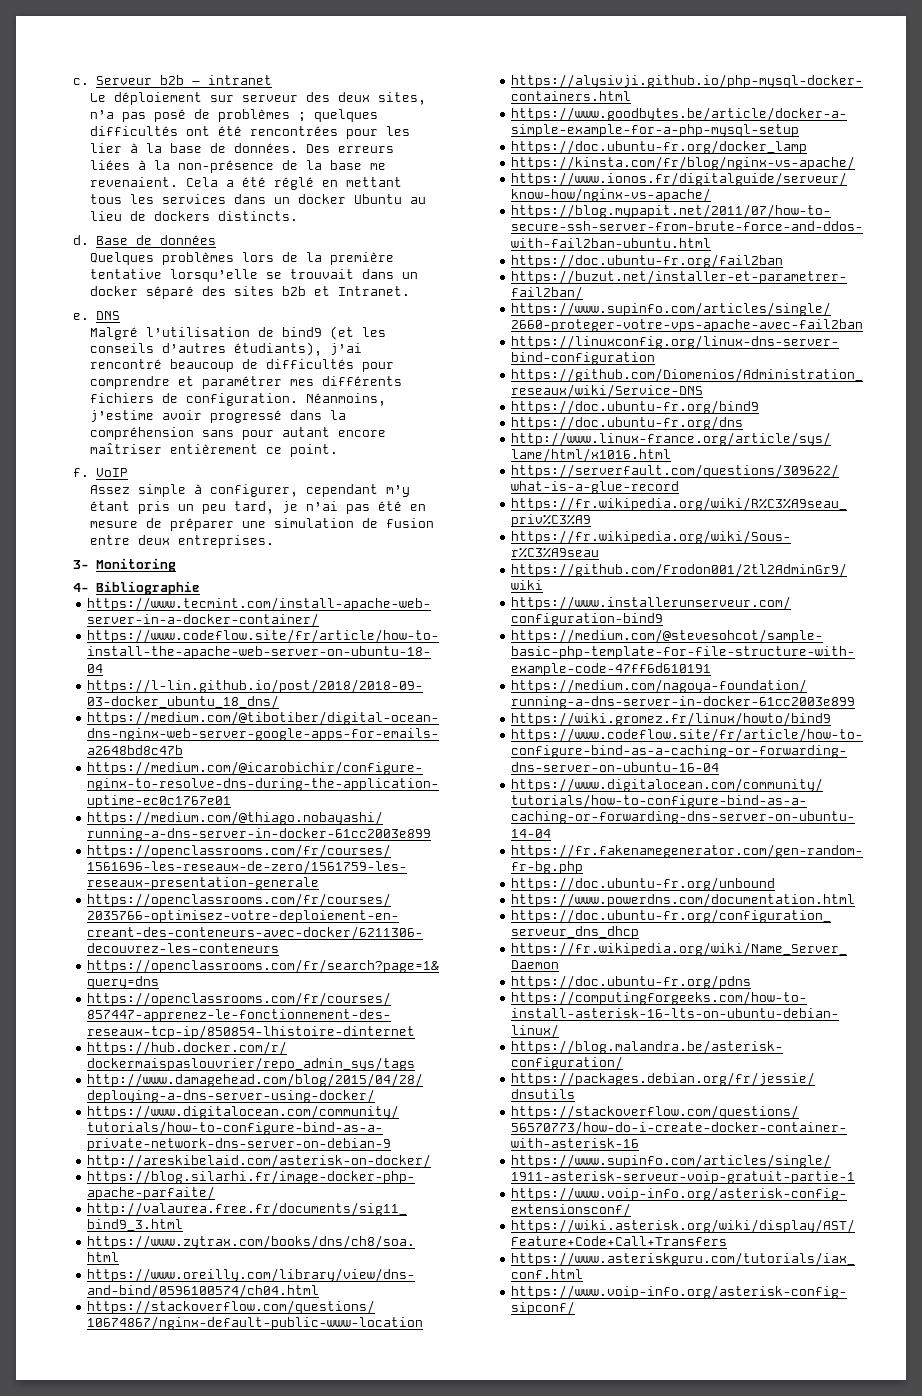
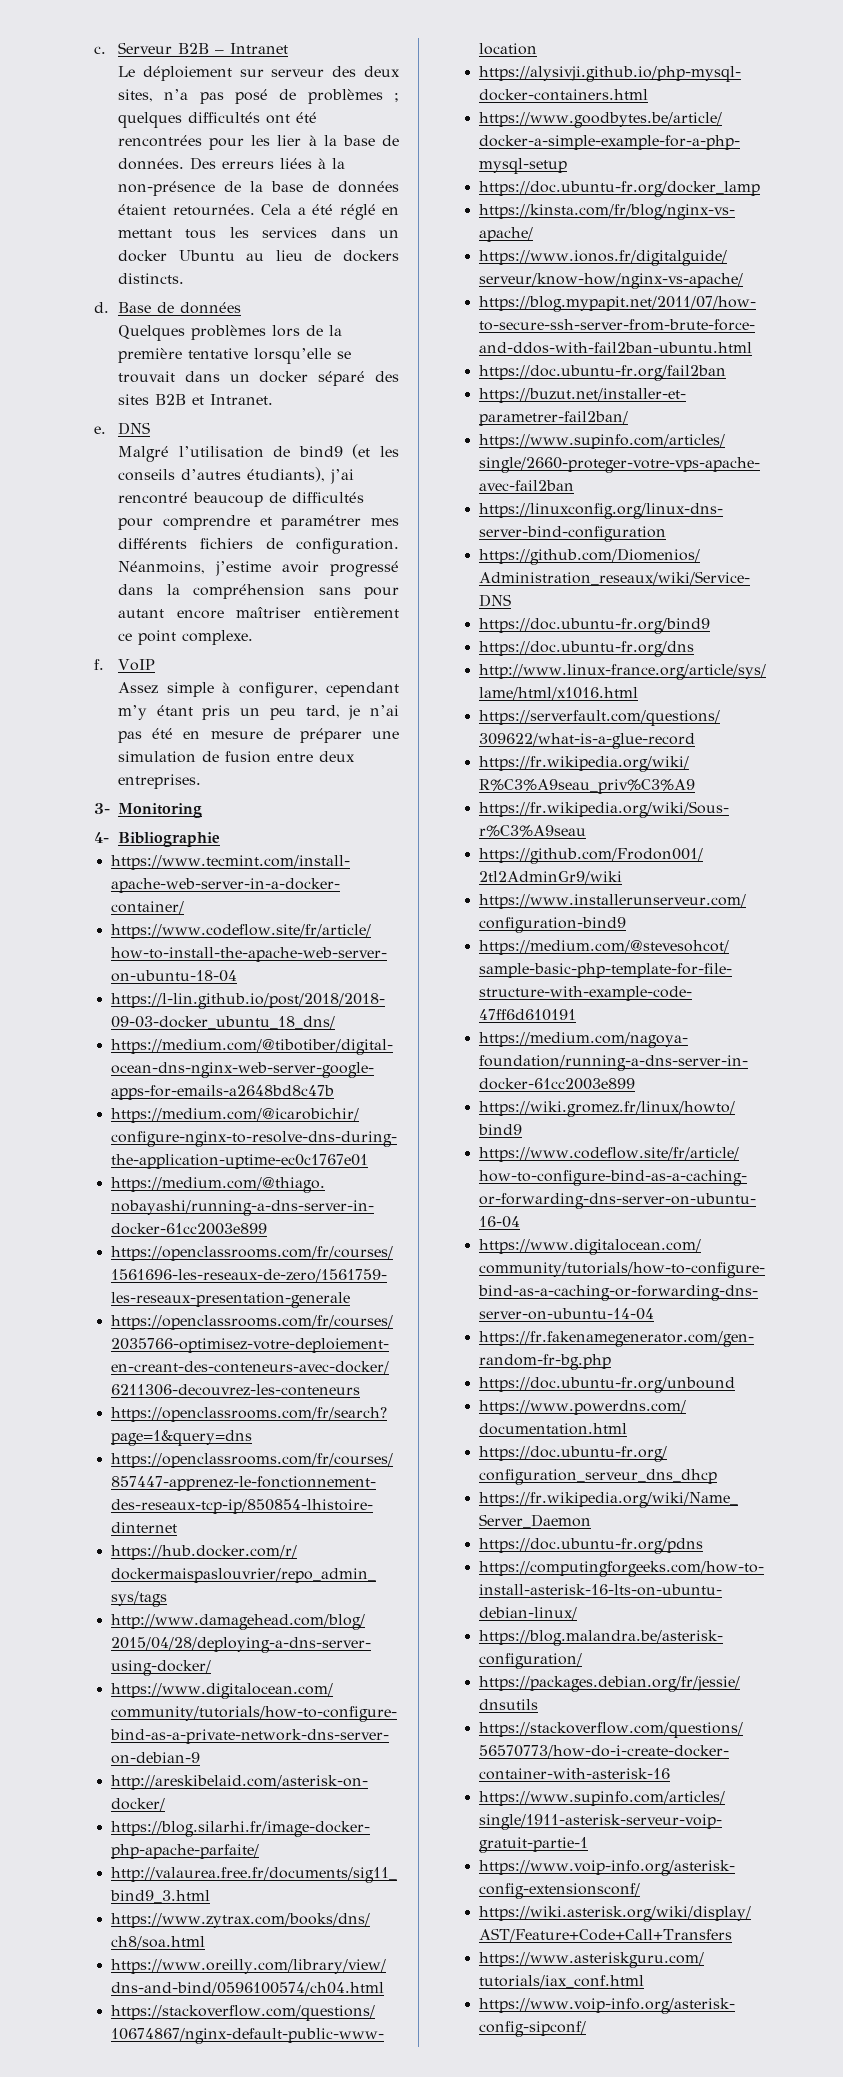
- Serveur b2b – intranet
+ Serveur B2B – Intranet
- Des erreurs liées à la non-présence de la base me revenaient.
+ Des erreurs liées à la non-présence de la base de données étaient retournées.
- Quelques problèmes lors de la première tentative lorsqu’elle se trouvait dans un docker séparé des sites b2b et Intranet.
+ Quelques problèmes lors de la première tentative lorsqu’elle se trouvait dans un docker séparé des sites B2B et Intranet.
- Néanmoins, j’estime avoir progressé dans la compréhension sans pour autant encore maîtriser entièrement ce point.
+ Néanmoins, j’estime avoir progressé dans la compréhension sans pour autant encore maîtriser entièrement ce point complexe.

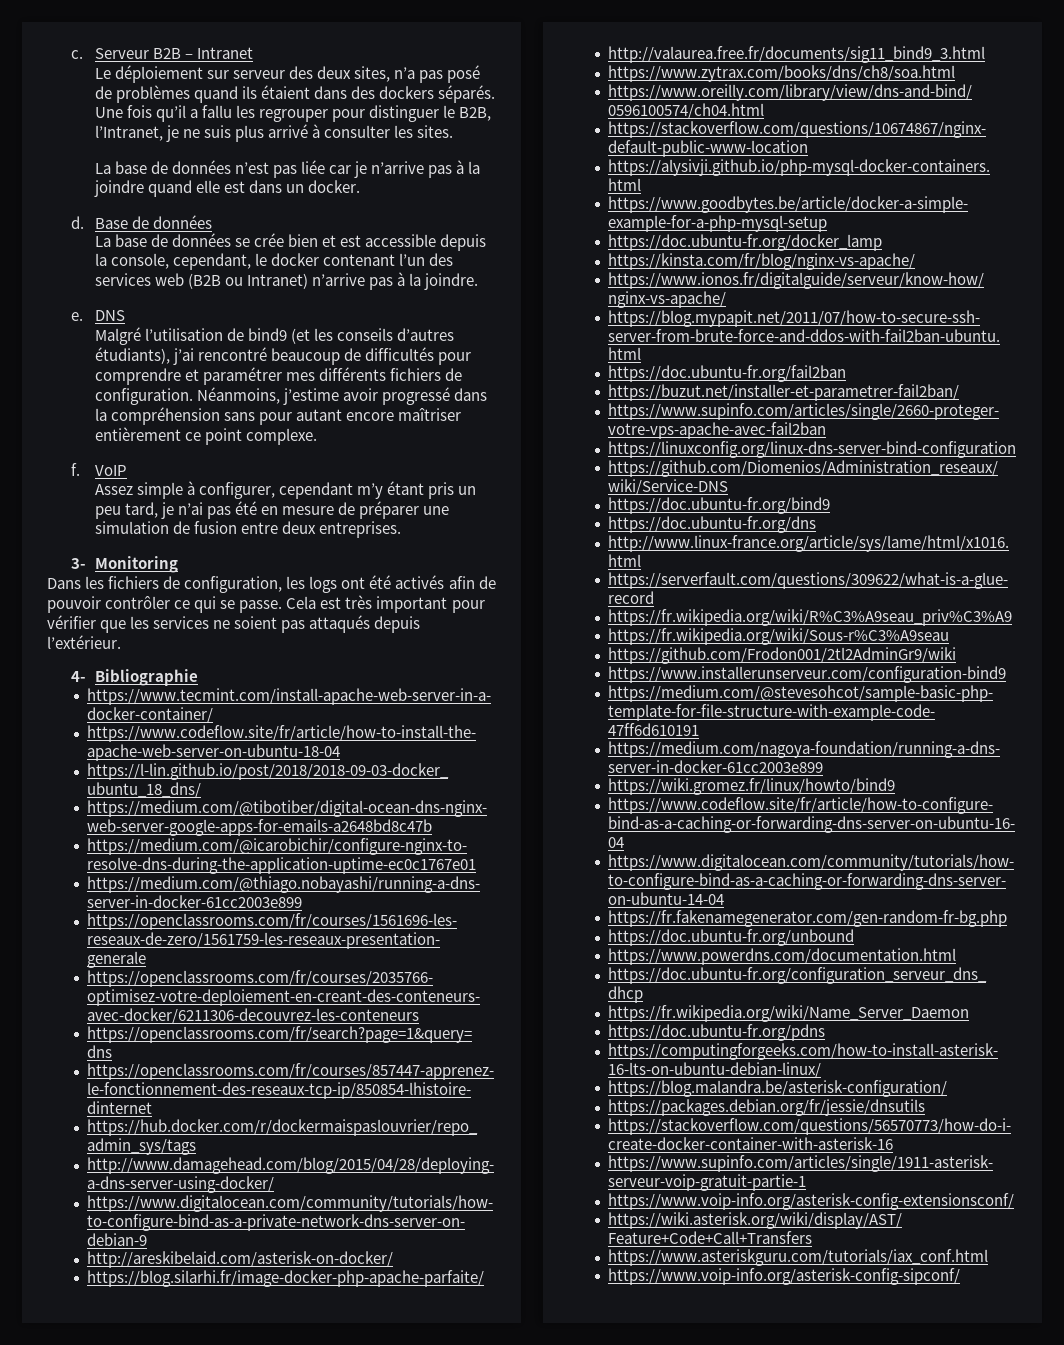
- Le déploiement sur serveur des deux sites, n’a pas posé de problèmes ; quelques difficultés ont été rencontrées pour les lier à la base de données. Des erreurs liées à la non-présence de la base de données étaient retournées. Cela a été réglé en mettant tous les services dans un docker Ubuntu au lieu de dockers distincts.
+ Le déploiement sur serveur des deux sites, n’a pas posé de problèmes quand ils étaient dans des dockers séparés. Une fois qu’il a fallu les regrouper pour distinguer le B2B, l’Intranet, je ne suis plus arrivé à consulter les sites.
+ La base de données n’est pas liée car je n’arrive pas à la joindre quand elle est dans un docker.
  d. Base de données
- Quelques problèmes lors de la première tentative lorsqu’elle se trouvait dans un docker séparé des sites B2B et Intranet.
+ La base de données se crée bien et est accessible depuis la console, cependant, le docker contenant l’un des services web (B2B ou Intranet) n’arrive pas à la joindre.
+ Dans les fichiers de configuration, les logs ont été activés afin de pouvoir contrôler ce qui se passe. Cela est très important pour vérifier que les services ne soient pas attaqués depuis l’extérieur.

